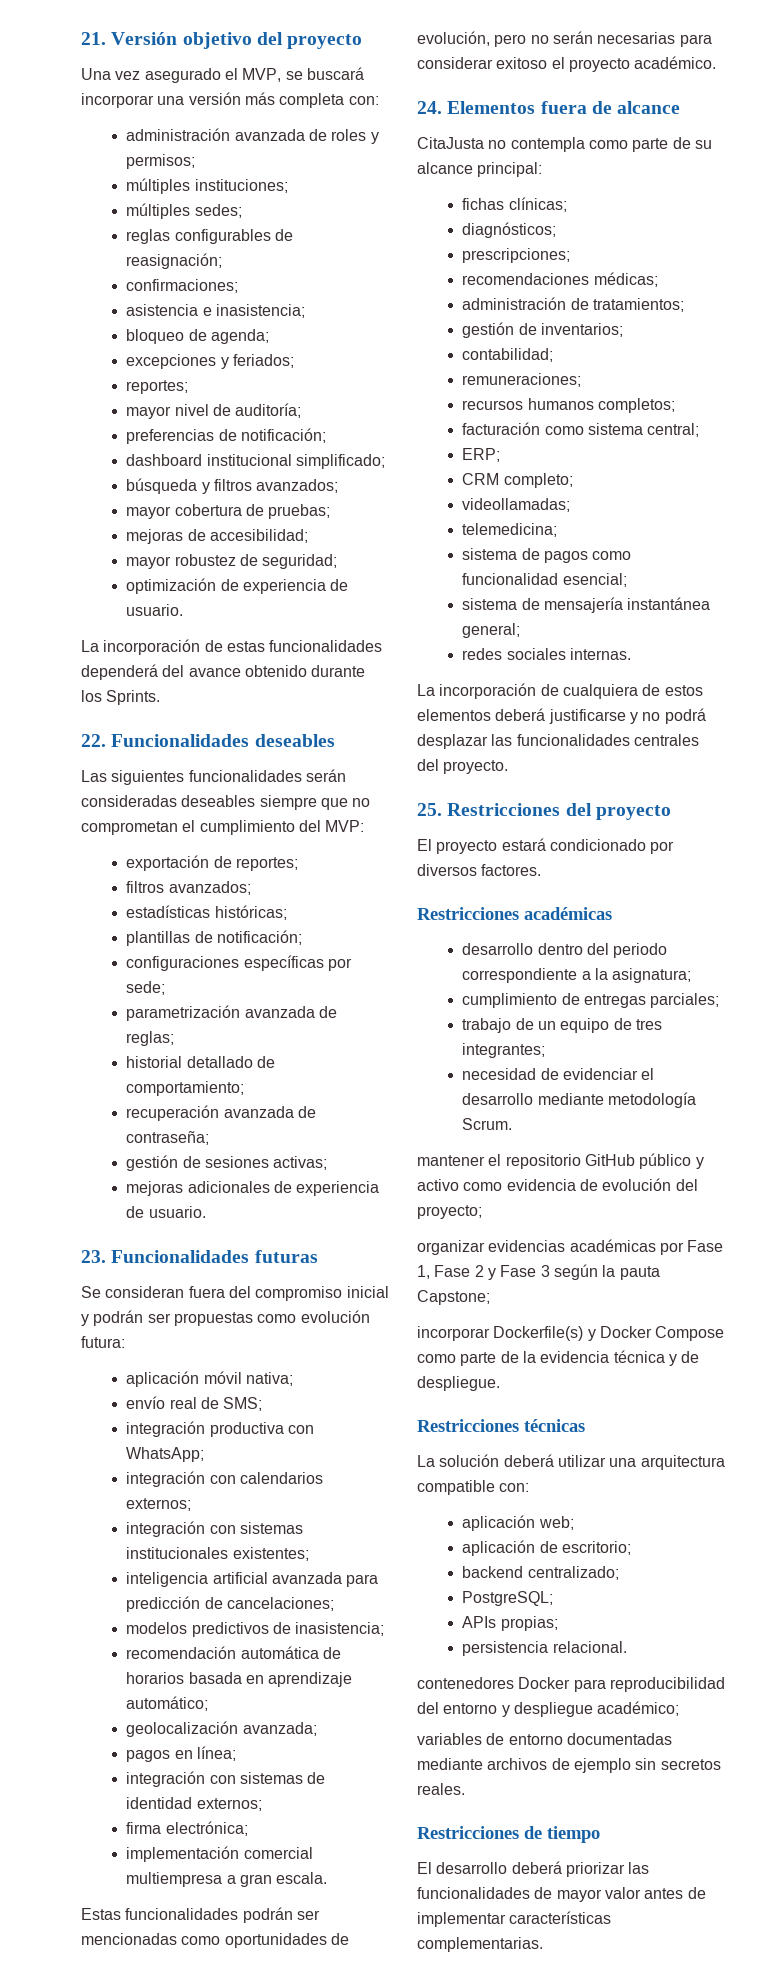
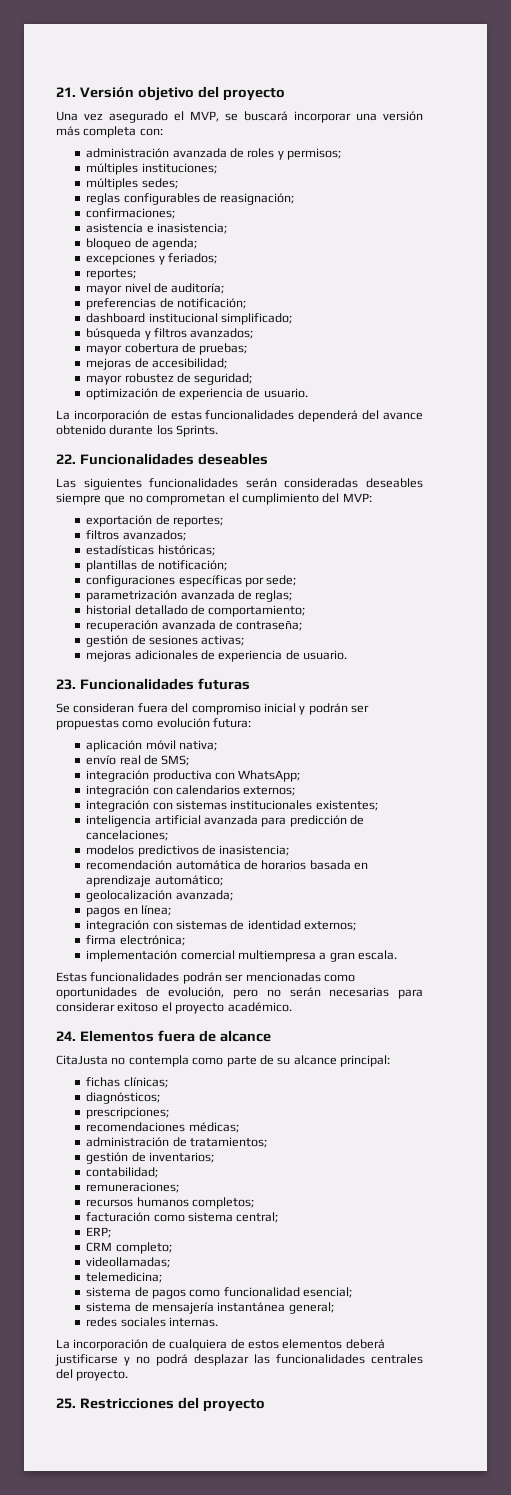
- El proyecto estará condicionado por diversos factores.
- Restricciones académicas
- desarrollo dentro del periodo correspondiente a la asignatura;
- cumplimiento de entregas parciales;
- trabajo de un equipo de tres integrantes;
- necesidad de evidenciar el desarrollo mediante metodología Scrum.
- mantener el repositorio GitHub público y activo como evidencia de evolución del proyecto;
- organizar evidencias académicas por Fase 1, Fase 2 y Fase 3 según la pauta Capstone;
- incorporar Dockerfile(s) y Docker Compose como parte de la evidencia técnica y de despliegue.
- Restricciones técnicas
- La solución deberá utilizar una arquitectura compatible con:
- aplicación web;
- aplicación de escritorio;
- backend centralizado;
- PostgreSQL;
- APIs propias;
- persistencia relacional.
- contenedores Docker para reproducibilidad del entorno y despliegue académico;
- variables de entorno documentadas mediante archivos de ejemplo sin secretos reales.
- Restricciones de tiempo
- El desarrollo deberá priorizar las funcionalidades de mayor valor antes de implementar características complementarias.

